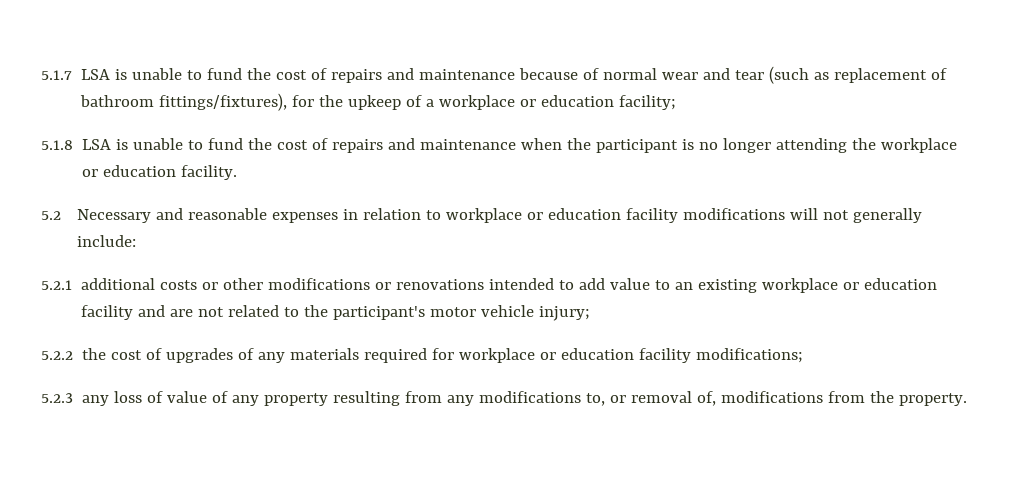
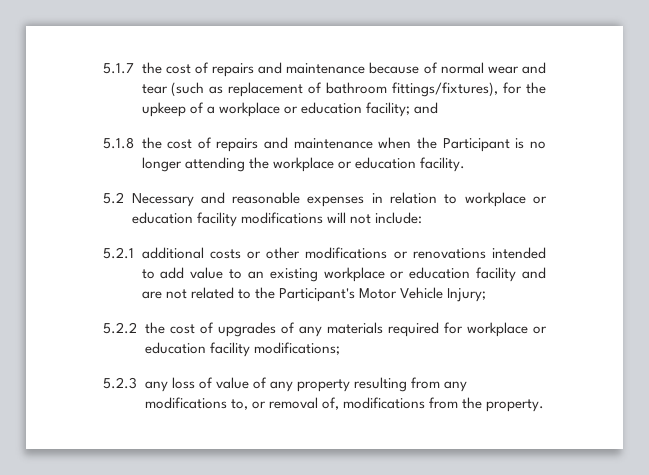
- 5.1.7 LSA is unable to fund the cost of repairs and maintenance because of normal wear and tear (such as replacement of bathroom fittings/fixtures), for the upkeep of a workplace or education facility;
+ 5.1.7 the cost of repairs and maintenance because of normal wear and tear (such as replacement of bathroom fittings/fixtures), for the upkeep of a workplace or education facility; and
- 5.1.8 LSA is unable to fund the cost of repairs and maintenance when the participant is no longer attending the workplace or education facility.
+ 5.1.8 the cost of repairs and maintenance when the Participant is no longer attending the workplace or education facility.
- 5.2 Necessary and reasonable expenses in relation to workplace or education facility modifications will not generally include:
+ 5.2 Necessary and reasonable expenses in relation to workplace or education facility modifications will not include:
- 5.2.1 additional costs or other modifications or renovations intended to add value to an existing workplace or education facility and are not related to the participant's motor vehicle injury;
+ 5.2.1 additional costs or other modifications or renovations intended to add value to an existing workplace or education facility and are not related to the Participant's Motor Vehicle Injury;

